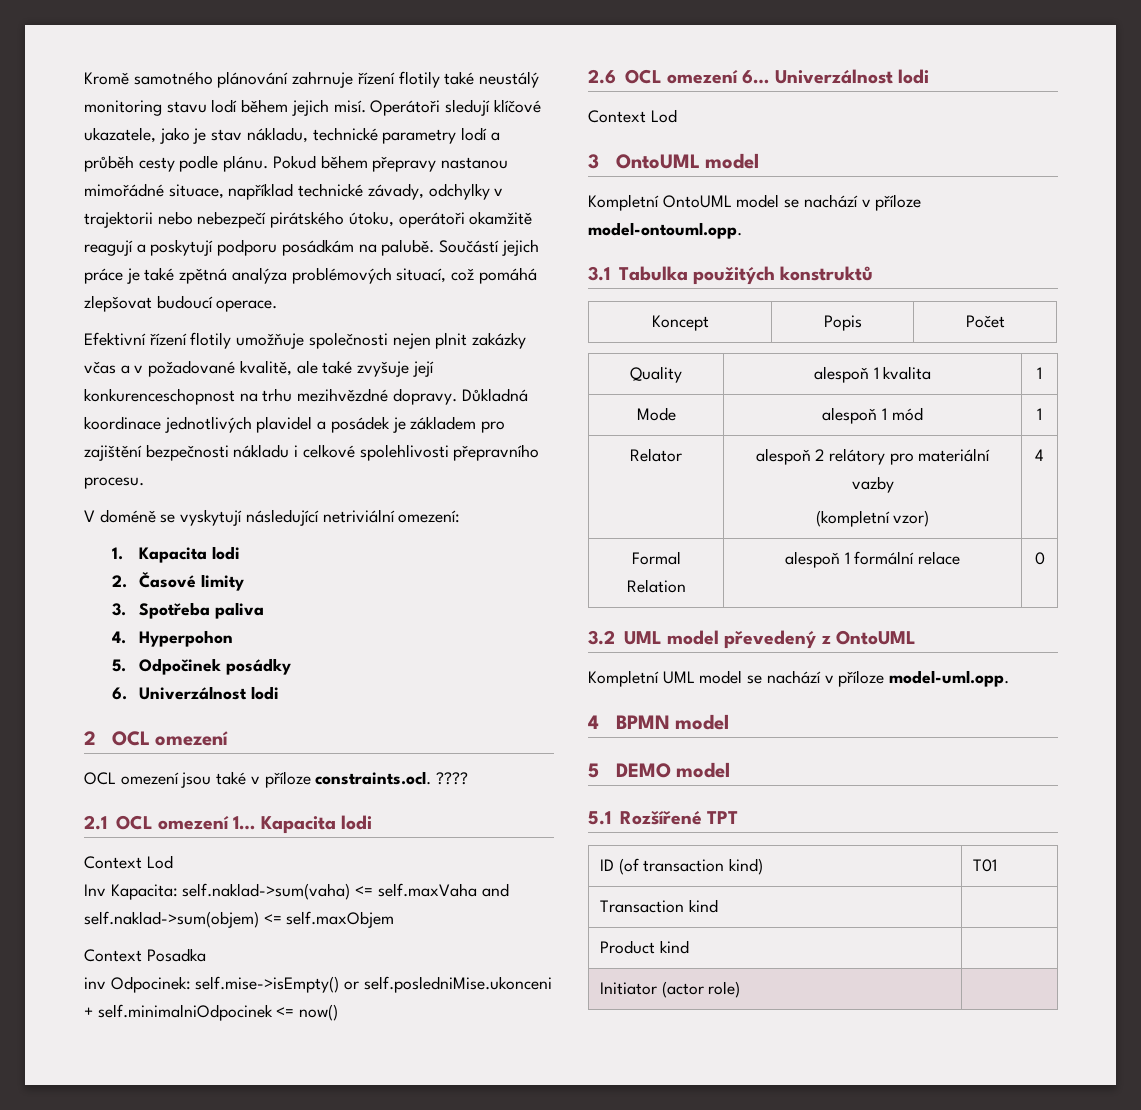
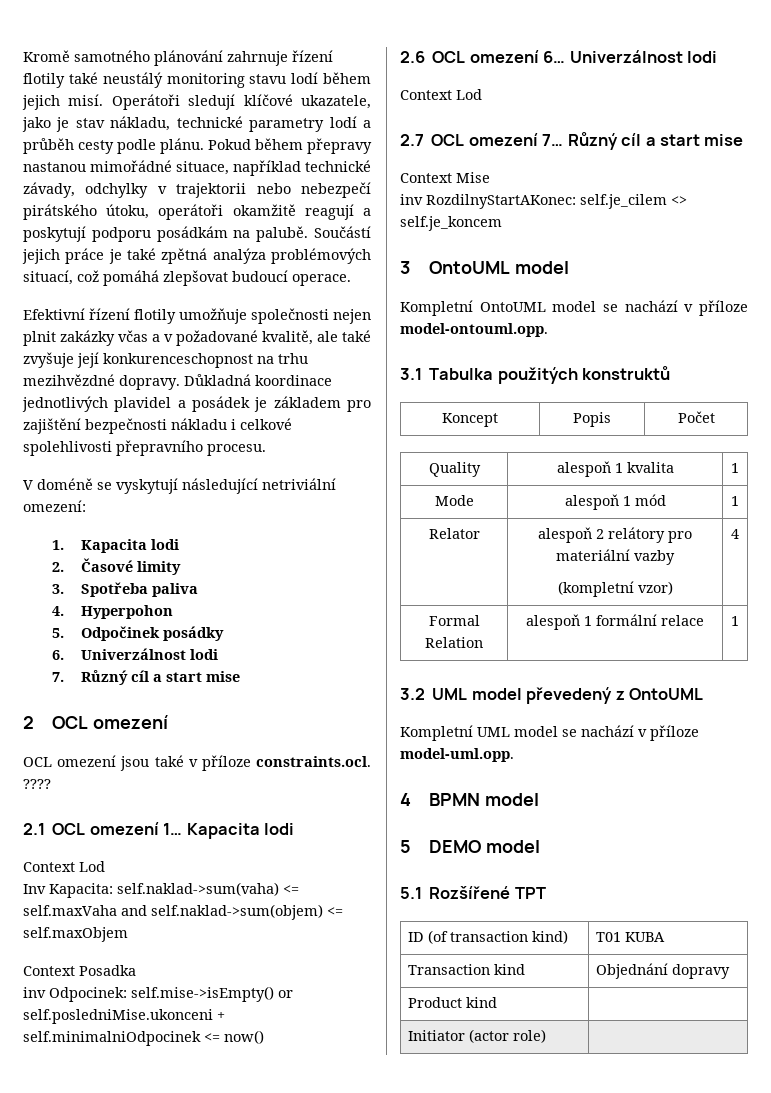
+ 7. Různý cíl a start mise
+ 2.7 OCL omezení 7… Různý cíl a start mise
+ Context Mise
+ inv RozdilnyStartAKonec: self.je_cilem <> self.je_koncem
- Formal Relation | alespoň 1 formální relace | 0
+ Formal Relation | alespoň 1 formální relace | 1
- ID (of transaction kind) | T01
+ ID (of transaction kind) | T01 KUBA
- Transaction kind |
+ Transaction kind | Objednání dopravy

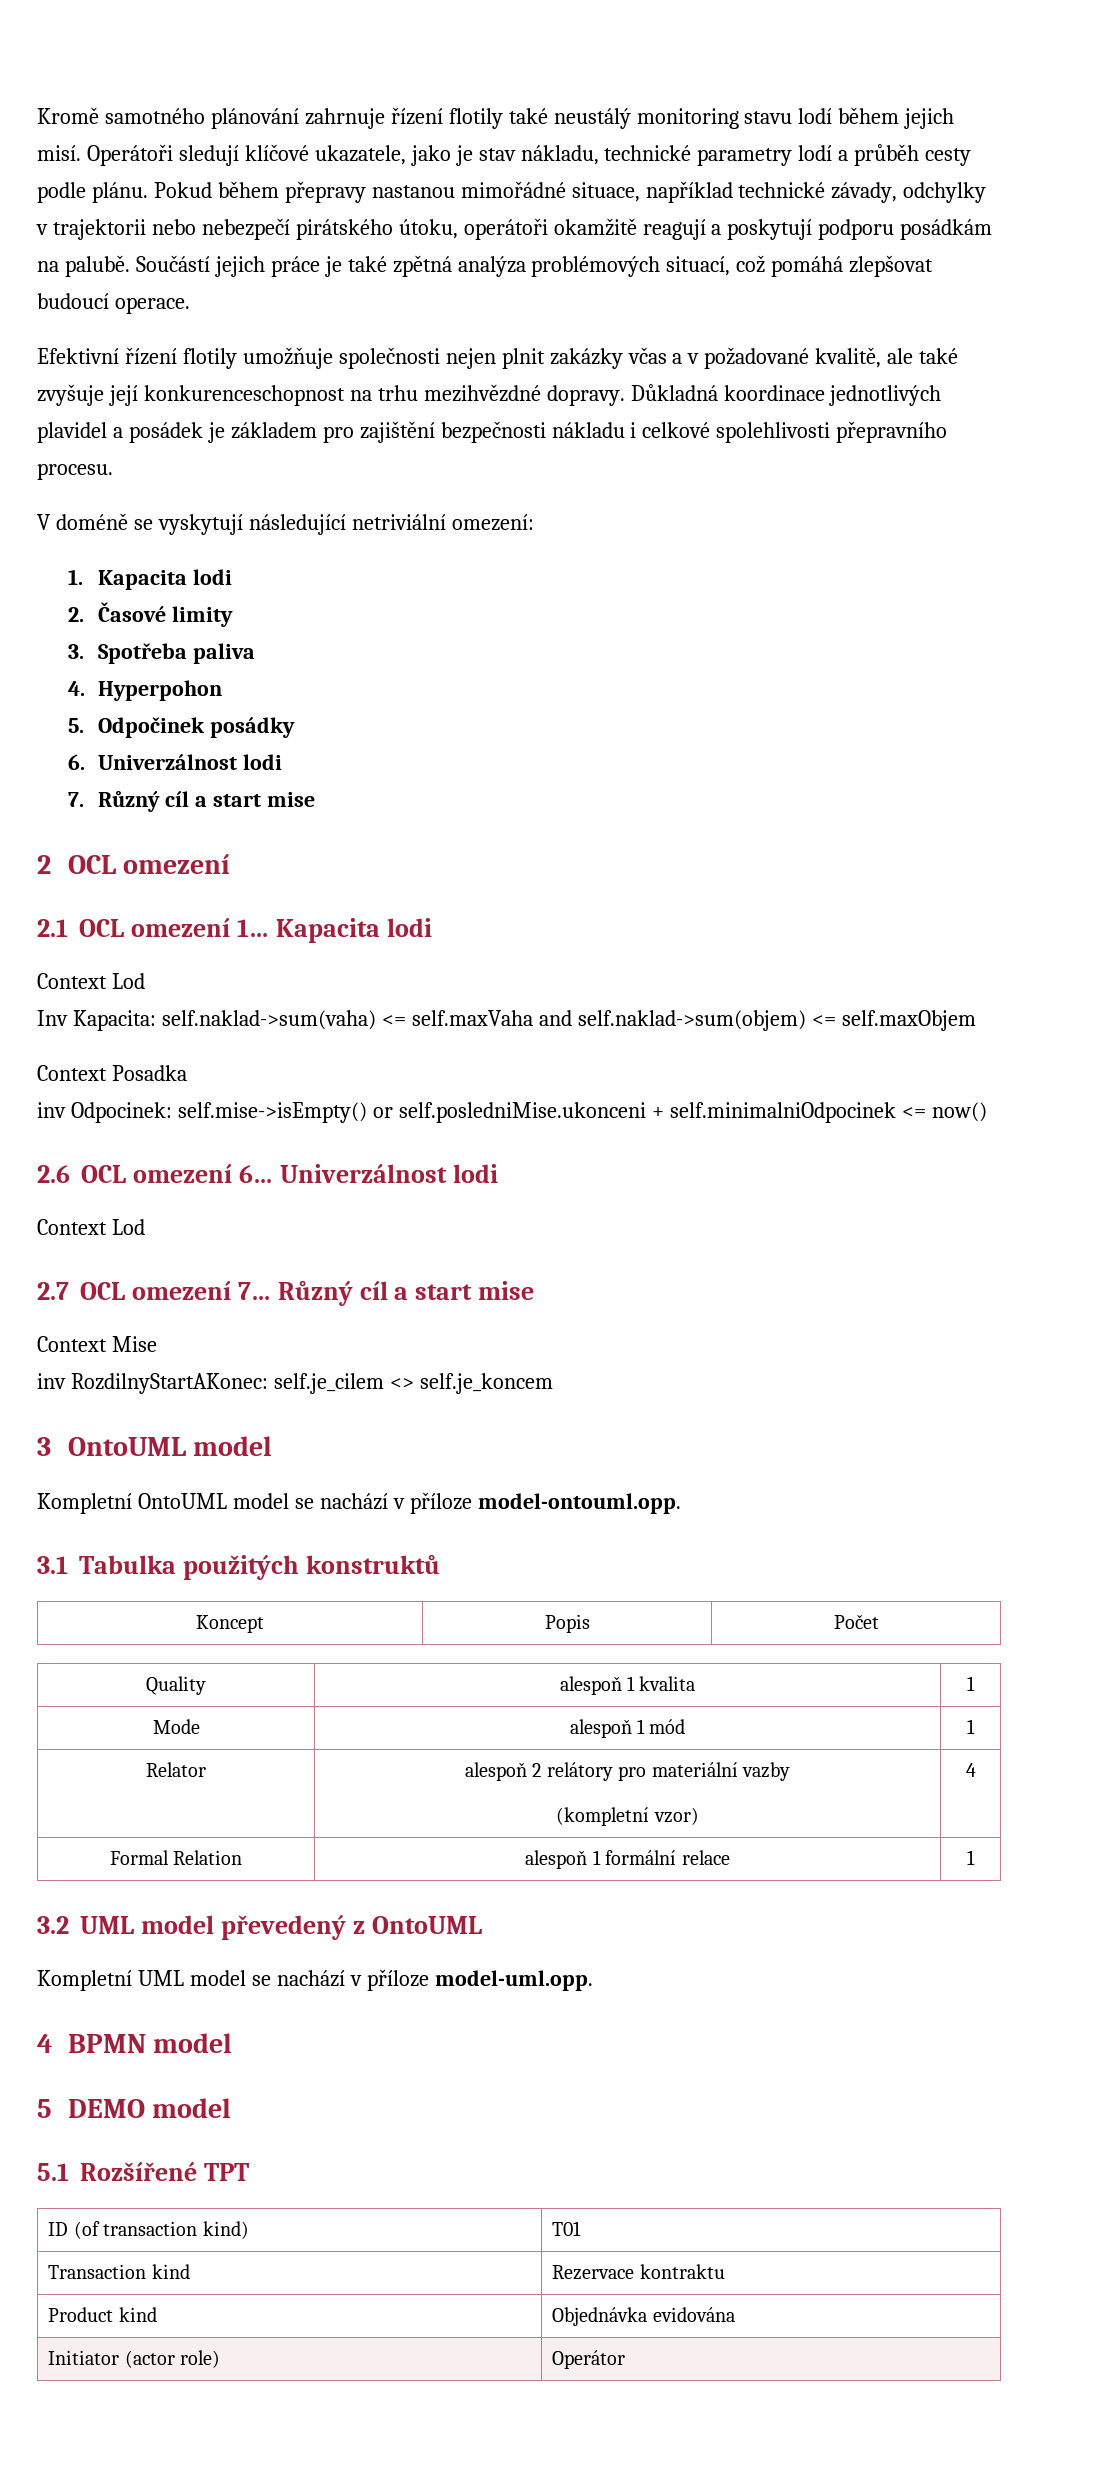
- OCL omezení jsou také v příloze constraints.ocl. ????
- ID (of transaction kind) | T01 KUBA
+ ID (of transaction kind) | T01
- Transaction kind | Objednání dopravy
+ Transaction kind | Rezervace kontraktu
- Product kind |
+ Product kind | Objednávka evidována
- Initiator (actor role) |
+ Initiator (actor role) | Operátor

